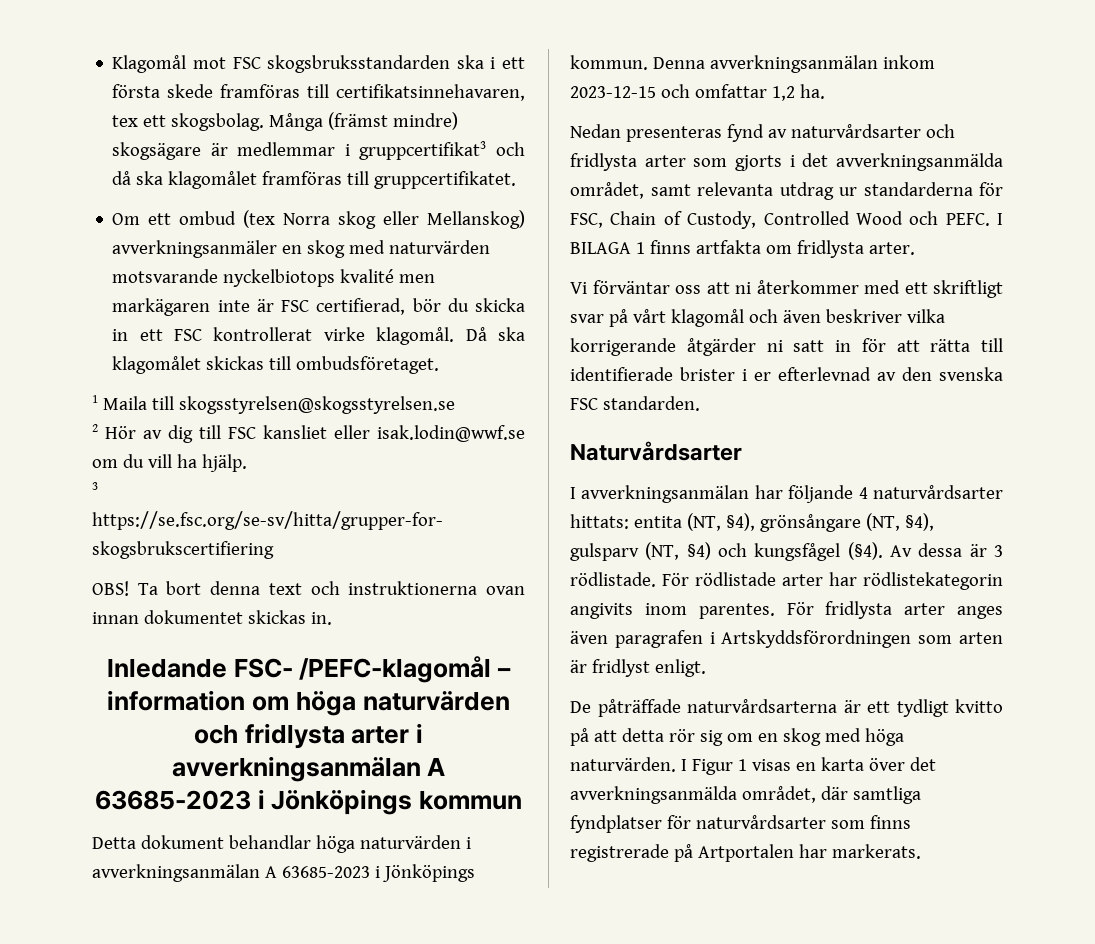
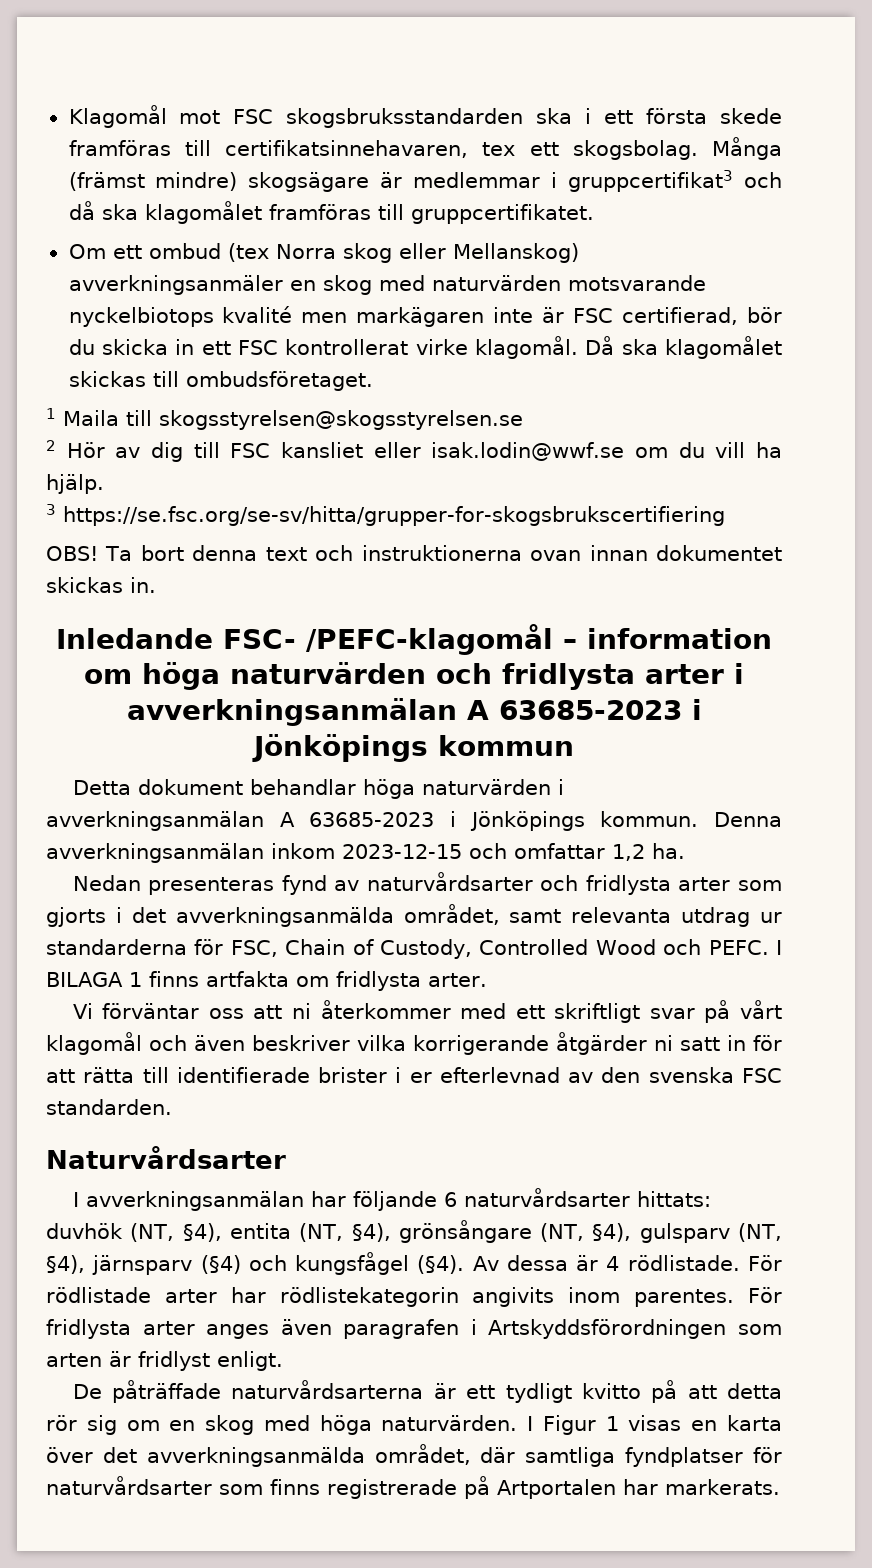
- I avverkningsanmälan har följande 4 naturvårdsarter hittats: entita (NT, §4), grönsångare (NT, §4), gulsparv (NT, §4) och kungsfågel (§4).
+ I avverkningsanmälan har följande 6 naturvårdsarter hittats: duvhök (NT, §4), entita (NT, §4), grönsångare (NT, §4), gulsparv (NT, §4), järnsparv (§4) och kungsfågel (§4).
- Av dessa är 3 rödlistade.
+ Av dessa är 4 rödlistade.

